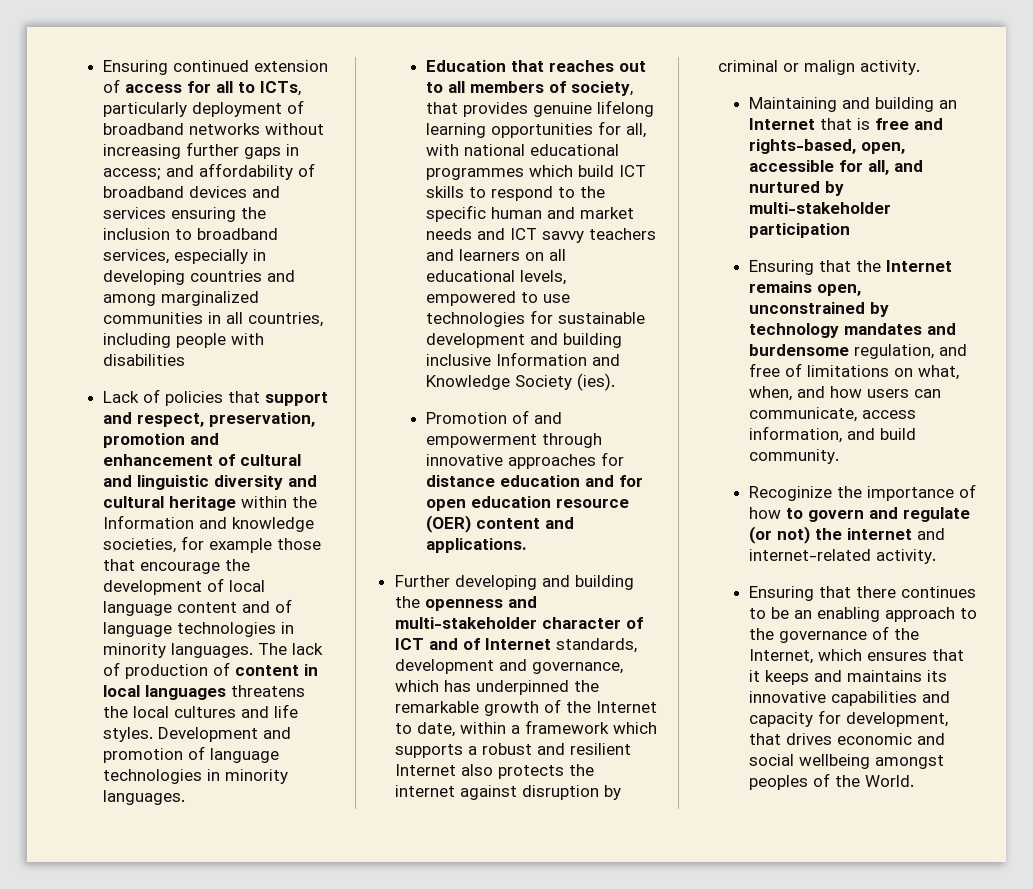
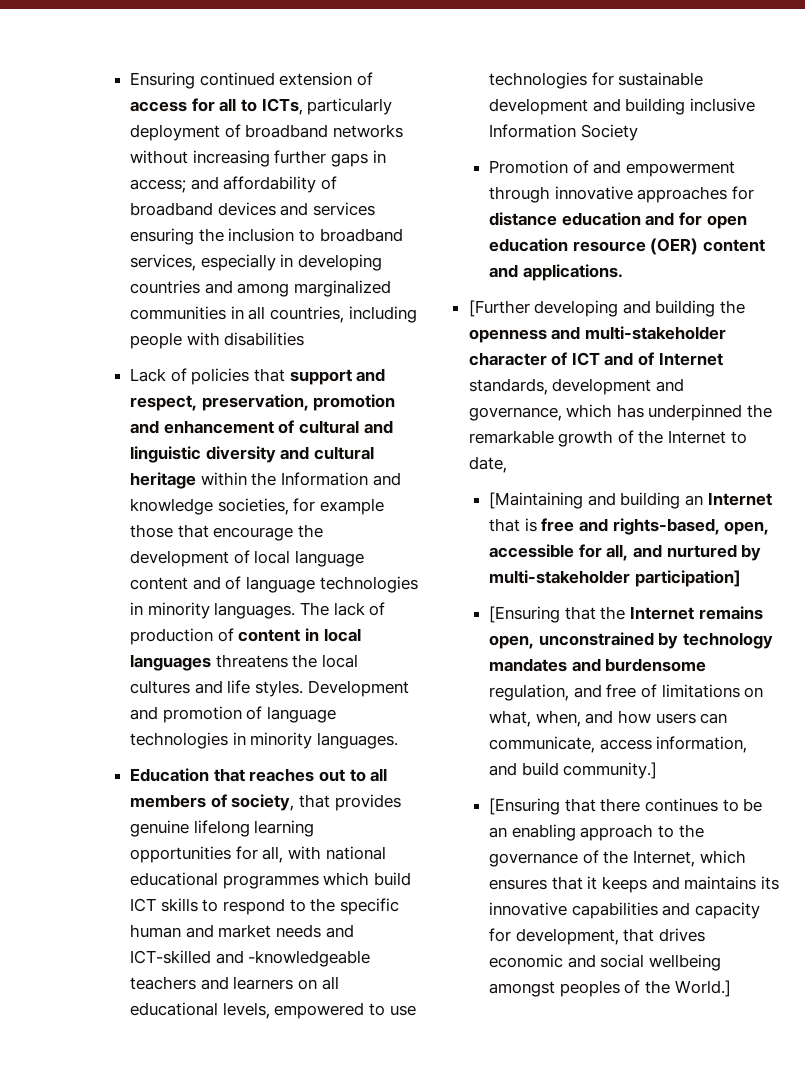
- Education that reaches out to all members of society, that provides genuine lifelong learning opportunities for all, with national educational programmes which build ICT skills to respond to the specific human and market needs and ICT savvy teachers and learners on all educational levels, empowered to use technologies for sustainable development and building inclusive Information and Knowledge Society (ies).
+ Education that reaches out to all members of society, that provides genuine lifelong learning opportunities for all, with national educational programmes which build ICT skills to respond to the specific human and market needs and ICT-skilled and -knowledgeable teachers and learners on all educational levels, empowered to use technologies for sustainable development and building inclusive Information Society
- Further developing and building the openness and multi-stakeholder character of ICT and of Internet standards, development and governance, which has underpinned the remarkable growth of the Internet to date, within a framework which supports a robust and resilient Internet also protects the internet against disruption by criminal or malign activity.
- Maintaining and building an Internet that is free and rights-based, open, accessible for all, and nurtured by multi-stakeholder participation
- Ensuring that the Internet remains open, unconstrained by technology mandates and burdensome regulation, and free of limitations on what, when, and how users can communicate, access information, and build community.
- Recoginize the importance of how to govern and regulate (or not) the internet and internet-related activity.
- Ensuring that there continues to be an enabling approach to the governance of the Internet, which ensures that it keeps and maintains its innovative capabilities and capacity for development, that drives economic and social wellbeing amongst peoples of the World.
+ [Further developing and building the openness and multi-stakeholder character of ICT and of Internet standards, development and governance, which has underpinned the remarkable growth of the Internet to date,
+ [Maintaining and building an Internet that is free and rights-based, open, accessible for all, and nurtured by multi-stakeholder participation]
+ [Ensuring that the Internet remains open, unconstrained by technology mandates and burdensome regulation, and free of limitations on what, when, and how users can communicate, access information, and build community.]
+ [Ensuring that there continues to be an enabling approach to the governance of the Internet, which ensures that it keeps and maintains its innovative capabilities and capacity for development, that drives economic and social wellbeing amongst peoples of the World.]

